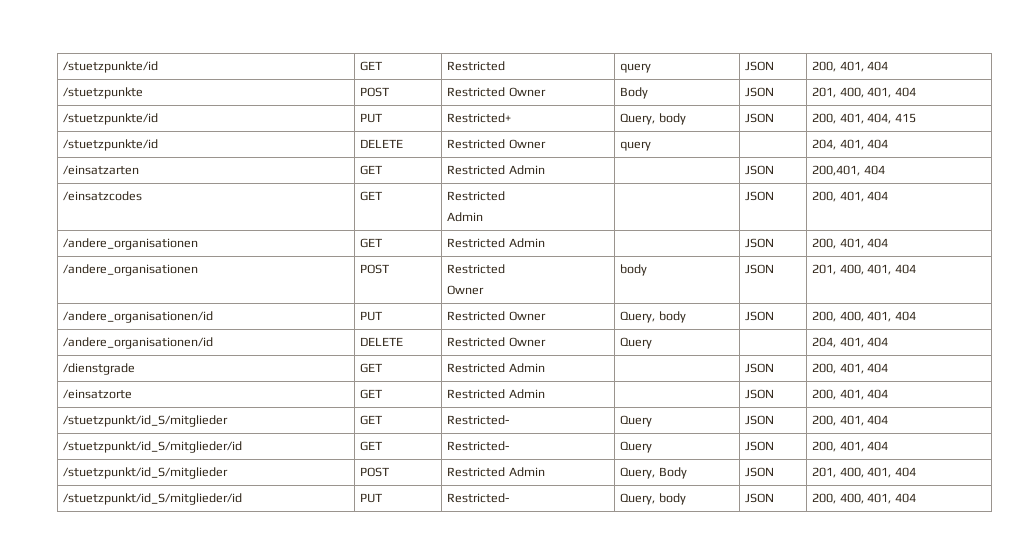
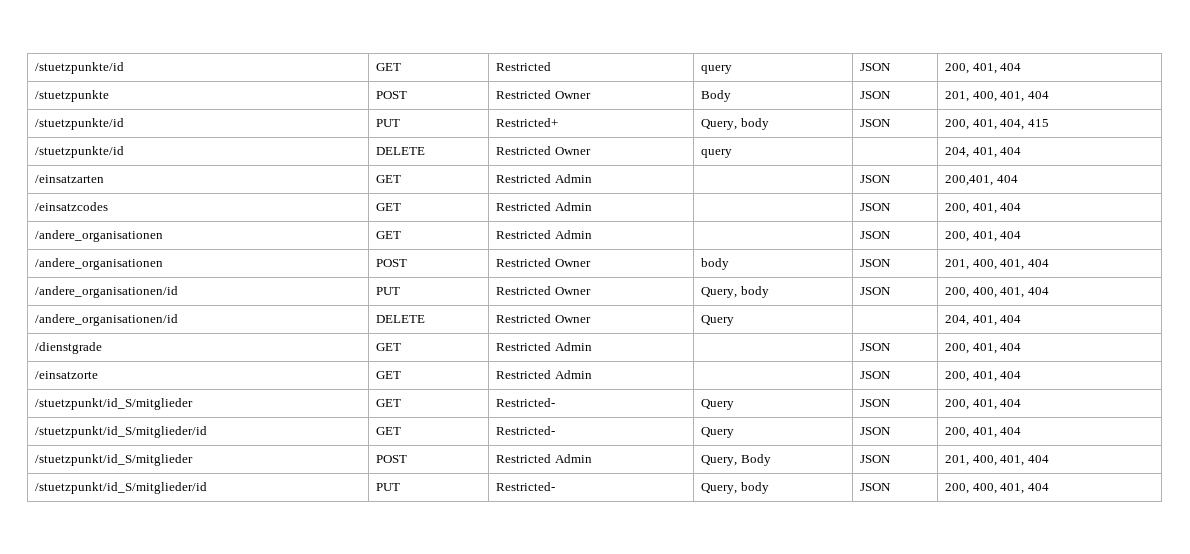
- /einsatzcodes | GET | Restricted
- Admin | | JSON | 200, 401, 404
+ /einsatzcodes | GET | Restricted Admin | | JSON | 200, 401, 404
- /andere_organisationen | POST | Restricted
- Owner | body | JSON | 201, 400, 401, 404
+ /andere_organisationen | POST | Restricted Owner | body | JSON | 201, 400, 401, 404

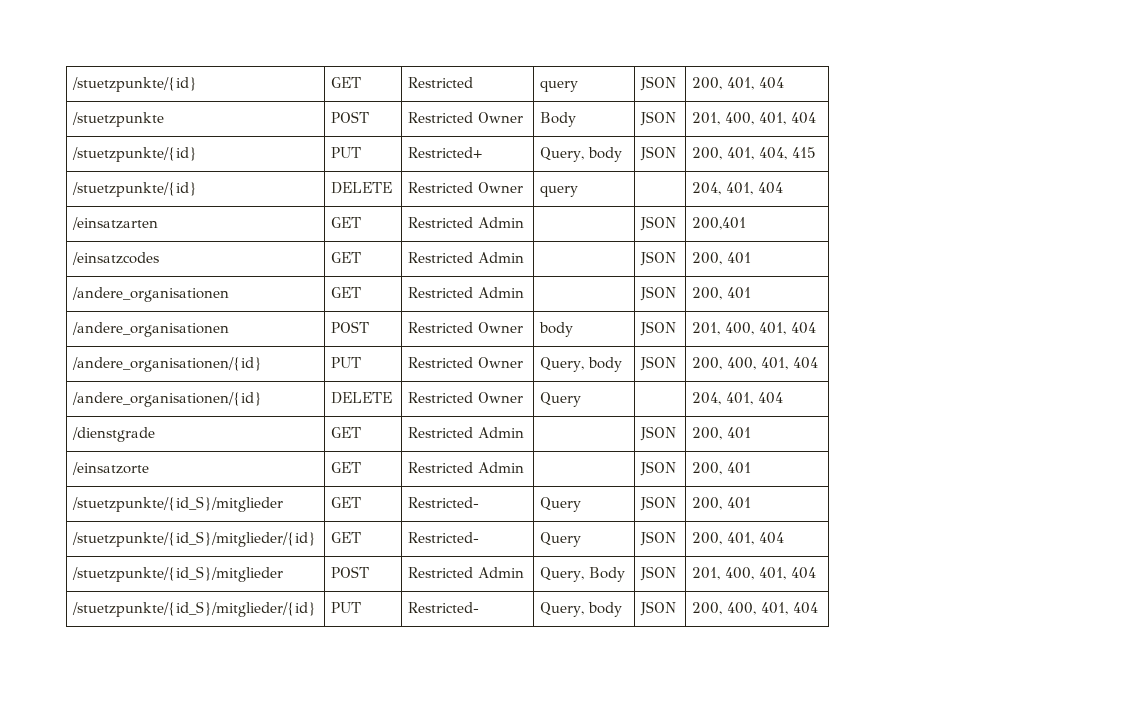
- /stuetzpunkte/id | GET | Restricted | query | JSON | 200, 401, 404
+ /stuetzpunkte/{id} | GET | Restricted | query | JSON | 200, 401, 404
- /stuetzpunkte/id | PUT | Restricted+ | Query, body | JSON | 200, 401, 404, 415
+ /stuetzpunkte/{id} | PUT | Restricted+ | Query, body | JSON | 200, 401, 404, 415
- /stuetzpunkte/id | DELETE | Restricted Owner | query | | 204, 401, 404
+ /stuetzpunkte/{id} | DELETE | Restricted Owner | query | | 204, 401, 404
- /einsatzarten | GET | Restricted Admin | | JSON | 200,401, 404
+ /einsatzarten | GET | Restricted Admin | | JSON | 200,401
- /einsatzcodes | GET | Restricted Admin | | JSON | 200, 401, 404
+ /einsatzcodes | GET | Restricted Admin | | JSON | 200, 401
- /andere_organisationen | GET | Restricted Admin | | JSON | 200, 401, 404
+ /andere_organisationen | GET | Restricted Admin | | JSON | 200, 401
- /andere_organisationen/id | PUT | Restricted Owner | Query, body | JSON | 200, 400, 401, 404
+ /andere_organisationen/{id} | PUT | Restricted Owner | Query, body | JSON | 200, 400, 401, 404
- /andere_organisationen/id | DELETE | Restricted Owner | Query | | 204, 401, 404
+ /andere_organisationen/{id} | DELETE | Restricted Owner | Query | | 204, 401, 404
- /dienstgrade | GET | Restricted Admin | | JSON | 200, 401, 404
+ /dienstgrade | GET | Restricted Admin | | JSON | 200, 401
- /einsatzorte | GET | Restricted Admin | | JSON | 200, 401, 404
- /stuetzpunkt/id_S/mitglieder | GET | Restricted- | Query | JSON | 200, 401, 404
- /stuetzpunkt/id_S/mitglieder/id | GET | Restricted- | Query | JSON | 200, 401, 404
- /stuetzpunkt/id_S/mitglieder | POST | Restricted Admin | Query, Body | JSON | 201, 400, 401, 404
+ /einsatzorte | GET | Restricted Admin | | JSON | 200, 401
+ /stuetzpunkte/{id_S}/mitglieder | GET | Restricted- | Query | JSON | 200, 401
+ /stuetzpunkte/{id_S}/mitglieder/{id} | GET | Restricted- | Query | JSON | 200, 401, 404
+ /stuetzpunkte/{id_S}/mitglieder | POST | Restricted Admin | Query, Body | JSON | 201, 400, 401, 404
- /stuetzpunkt/id_S/mitglieder/id | PUT | Restricted- | Query, body | JSON | 200, 400, 401, 404
+ /stuetzpunkte/{id_S}/mitglieder/{id} | PUT | Restricted- | Query, body | JSON | 200, 400, 401, 404

